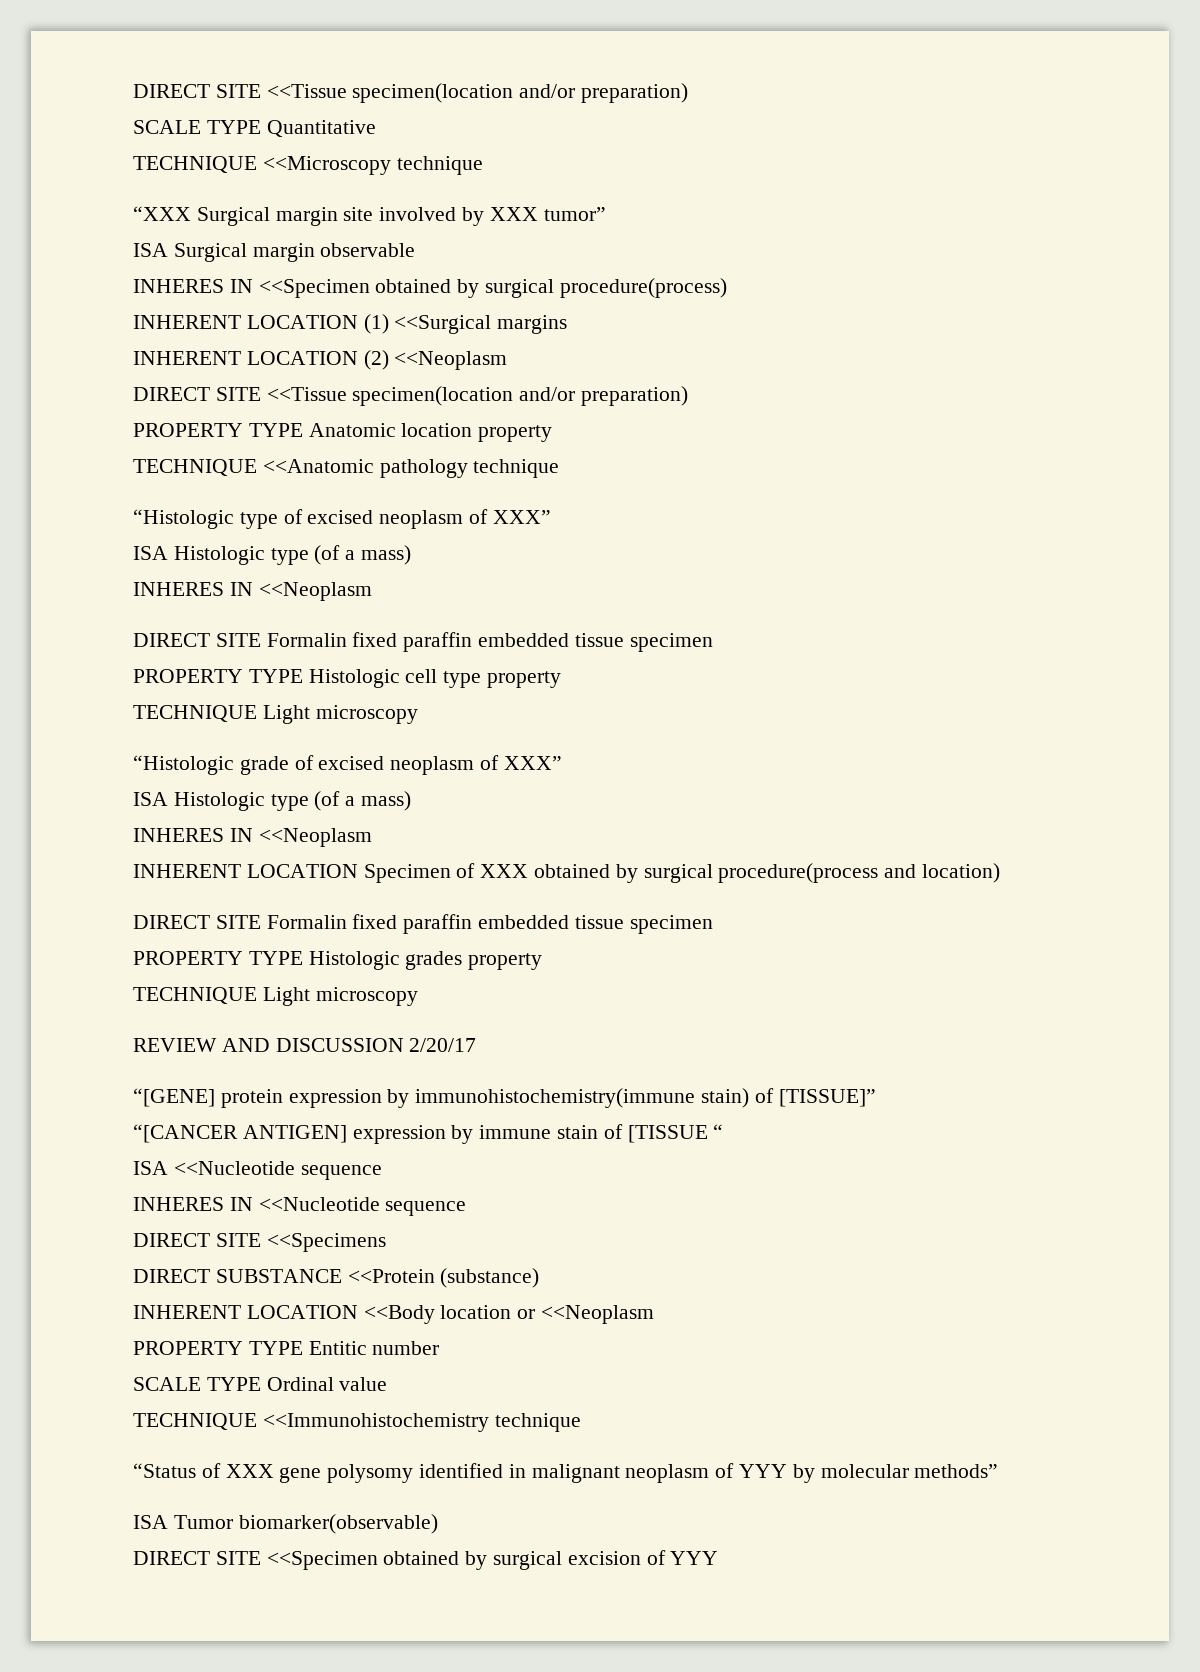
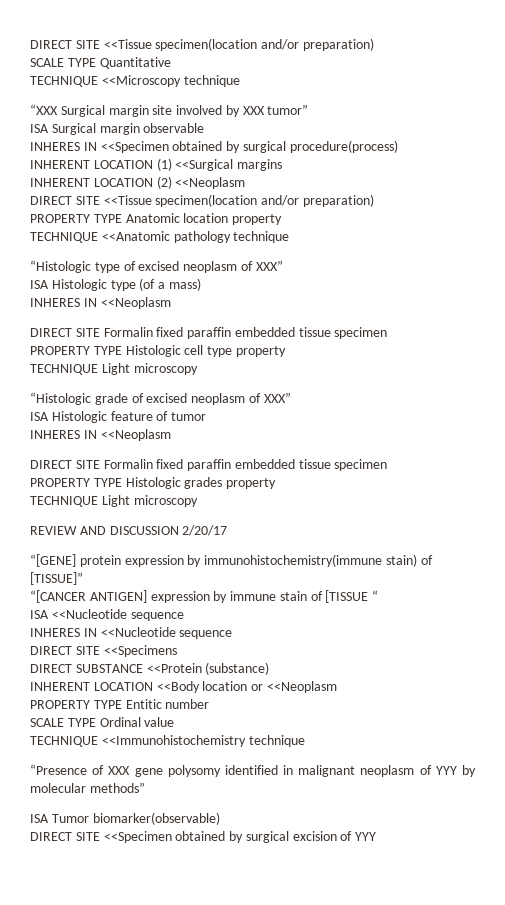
  “Histologic grade of excised neoplasm of XXX”
- ISA Histologic type (of a mass)
+ ISA Histologic feature of tumor
  INHERES IN <<Neoplasm
- INHERENT LOCATION Specimen of XXX obtained by surgical procedure(process and location)
- “Status of XXX gene polysomy identified in malignant neoplasm of YYY by molecular methods”
+ “Presence of XXX gene polysomy identified in malignant neoplasm of YYY by molecular methods”

